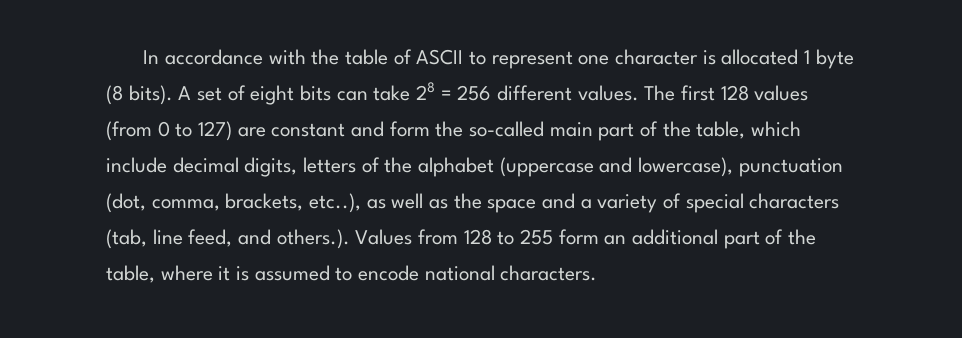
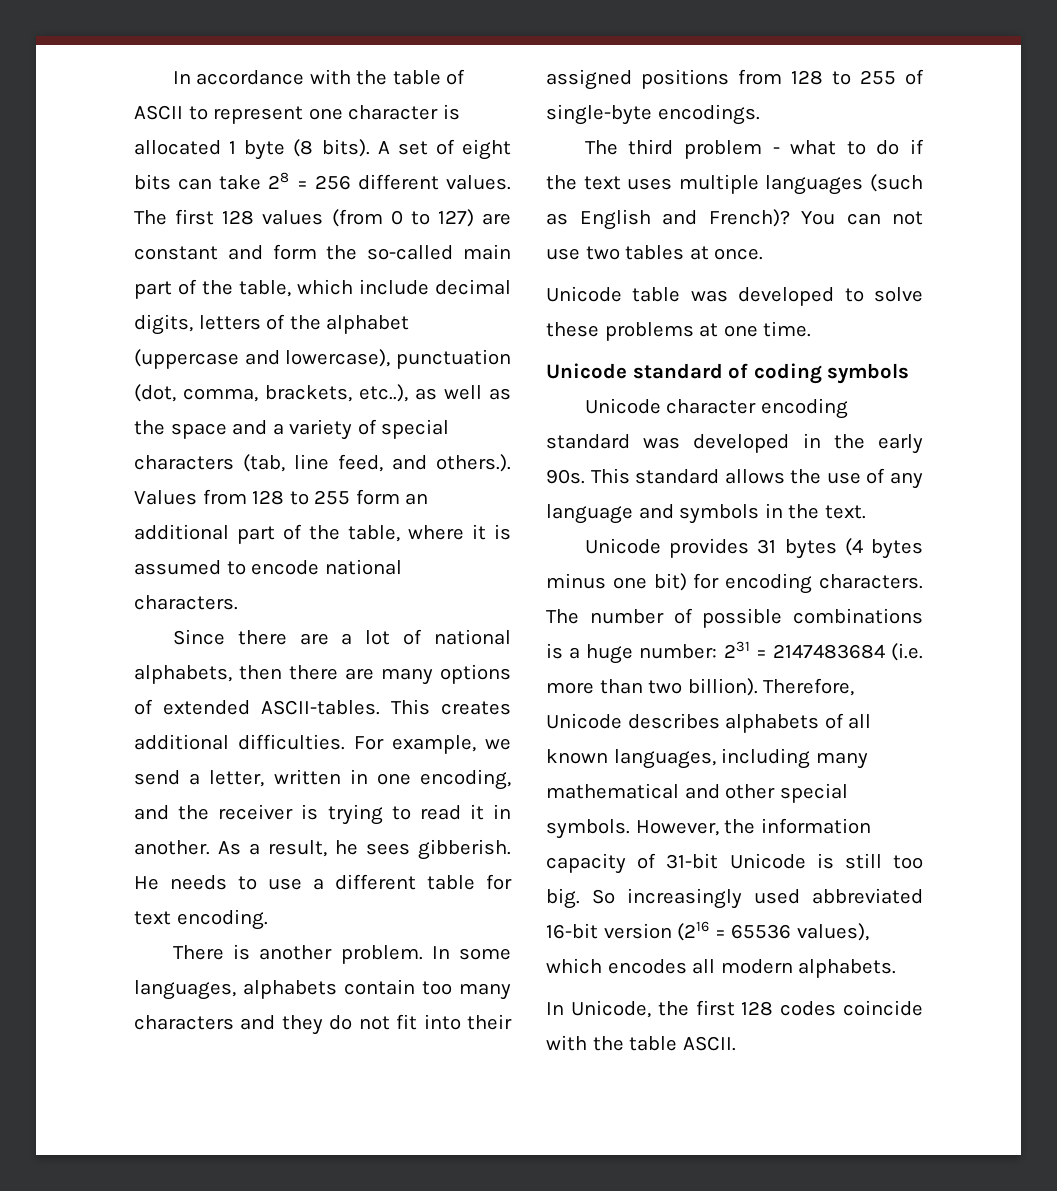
+ Since there are a lot of national alphabets, then there are many options of extended ASCII-tables. This creates additional difficulties. For example, we send a letter, written in one encoding, and the receiver is trying to read it in another. As a result, he sees gibberish. He needs to use a different table for text encoding.
+ There is another problem. In some languages, alphabets contain too many characters and they do not fit into their assigned positions from 128 to 255 of single-byte encodings.
+ The third problem - what to do if the text uses multiple languages (such as English and French)? You can not use two tables at once.
+ Unicode table was developed to solve these problems at one time.
+ Unicode standard of coding symbols
+ Unicode character encoding standard was developed in the early 90s. This standard allows the use of any language and symbols in the text.
+ Unicode provides 31 bytes (4 bytes minus one bit) for encoding characters. The number of possible combinations is a huge number: 231 = 2147483684 (i.e. more than two billion). Therefore, Unicode describes alphabets of all known languages, including many mathematical and other special symbols. However, the information capacity of 31-bit Unicode is still too big. So increasingly used abbreviated 16-bit version (216 = 65536 values), which encodes all modern alphabets.
+ In Unicode, the first 128 codes coincide with the table ASCII.

